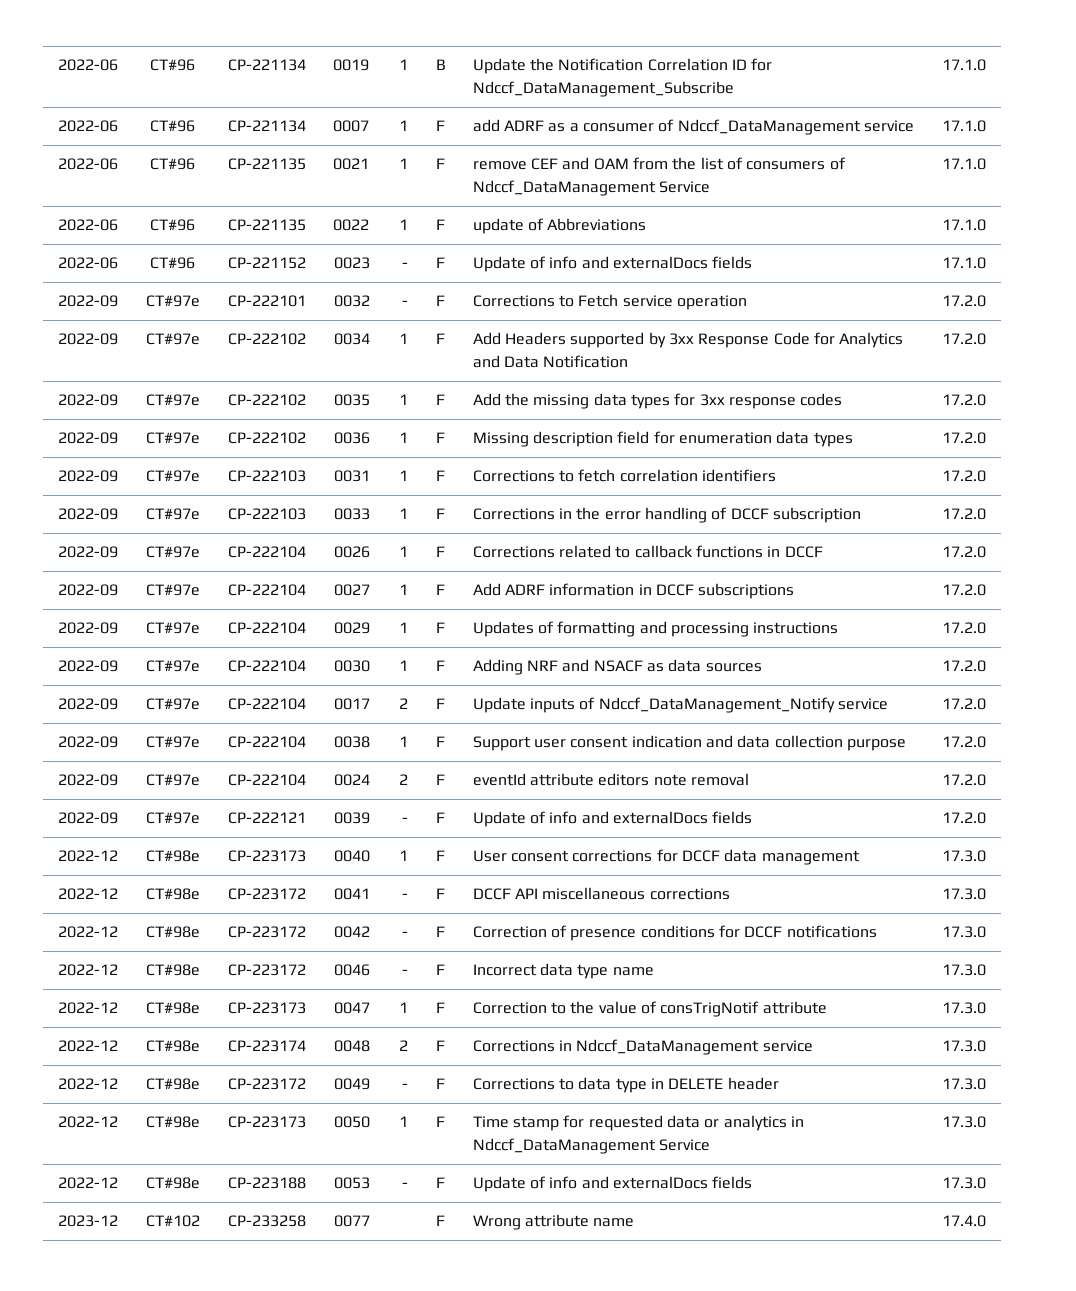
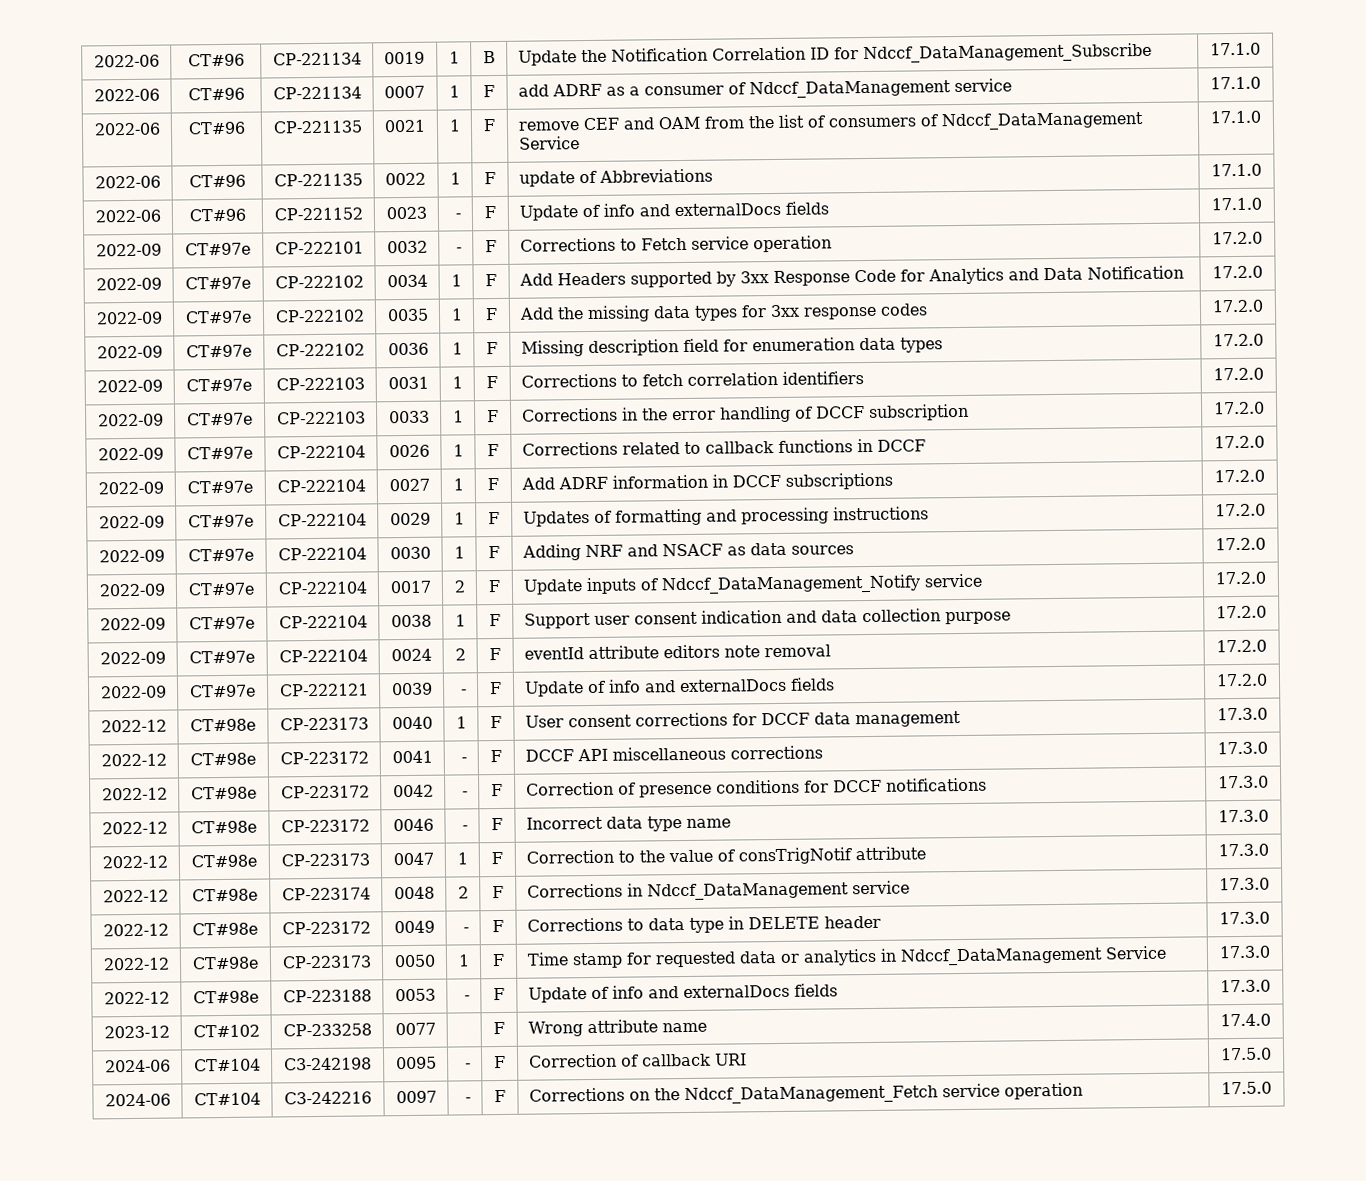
+ 2024-06 | CT#104 | C3-242198 | 0095 | - | F | Correction of callback URI | 17.5.0
+ 2024-06 | CT#104 | C3-242216 | 0097 | - | F | Corrections on the Ndccf_DataManagement_Fetch service operation | 17.5.0

